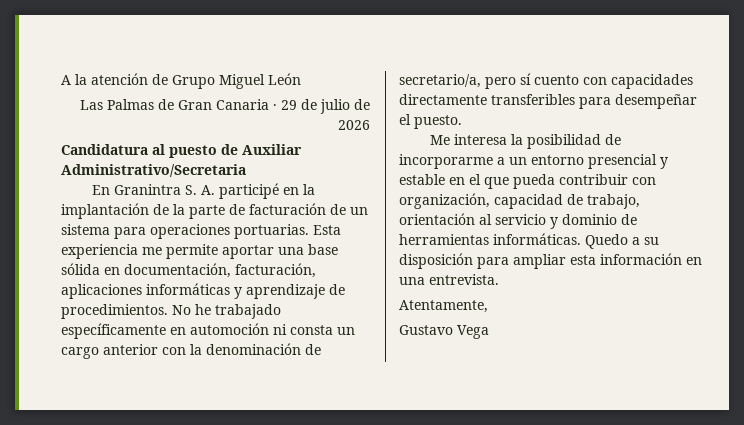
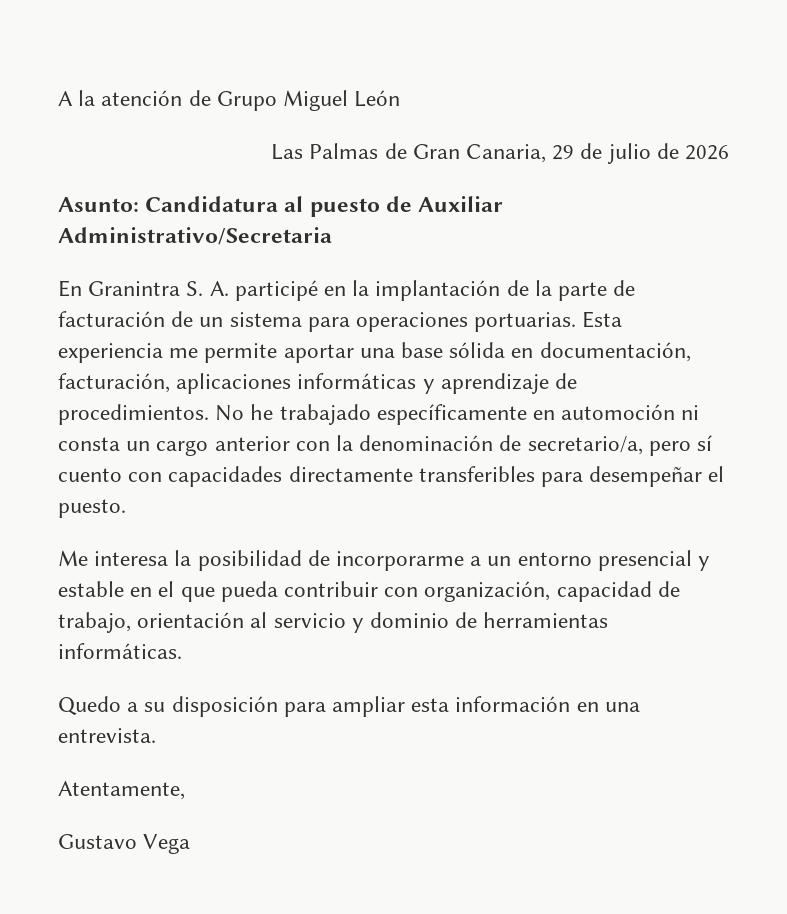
- Las Palmas de Gran Canaria · 29 de julio de 2026
+ Las Palmas de Gran Canaria, 29 de julio de 2026
- Candidatura al puesto de Auxiliar Administrativo/Secretaria
+ Asunto: Candidatura al puesto de Auxiliar Administrativo/Secretaria
- Me interesa la posibilidad de incorporarme a un entorno presencial y estable en el que pueda contribuir con organización, capacidad de trabajo, orientación al servicio y dominio de herramientas informáticas. Quedo a su disposición para ampliar esta información en una entrevista.
+ Me interesa la posibilidad de incorporarme a un entorno presencial y estable en el que pueda contribuir con organización, capacidad de trabajo, orientación al servicio y dominio de herramientas informáticas.
+ Quedo a su disposición para ampliar esta información en una entrevista.

